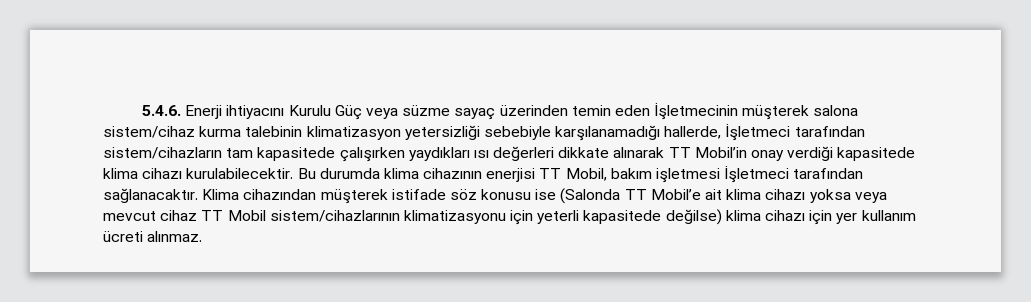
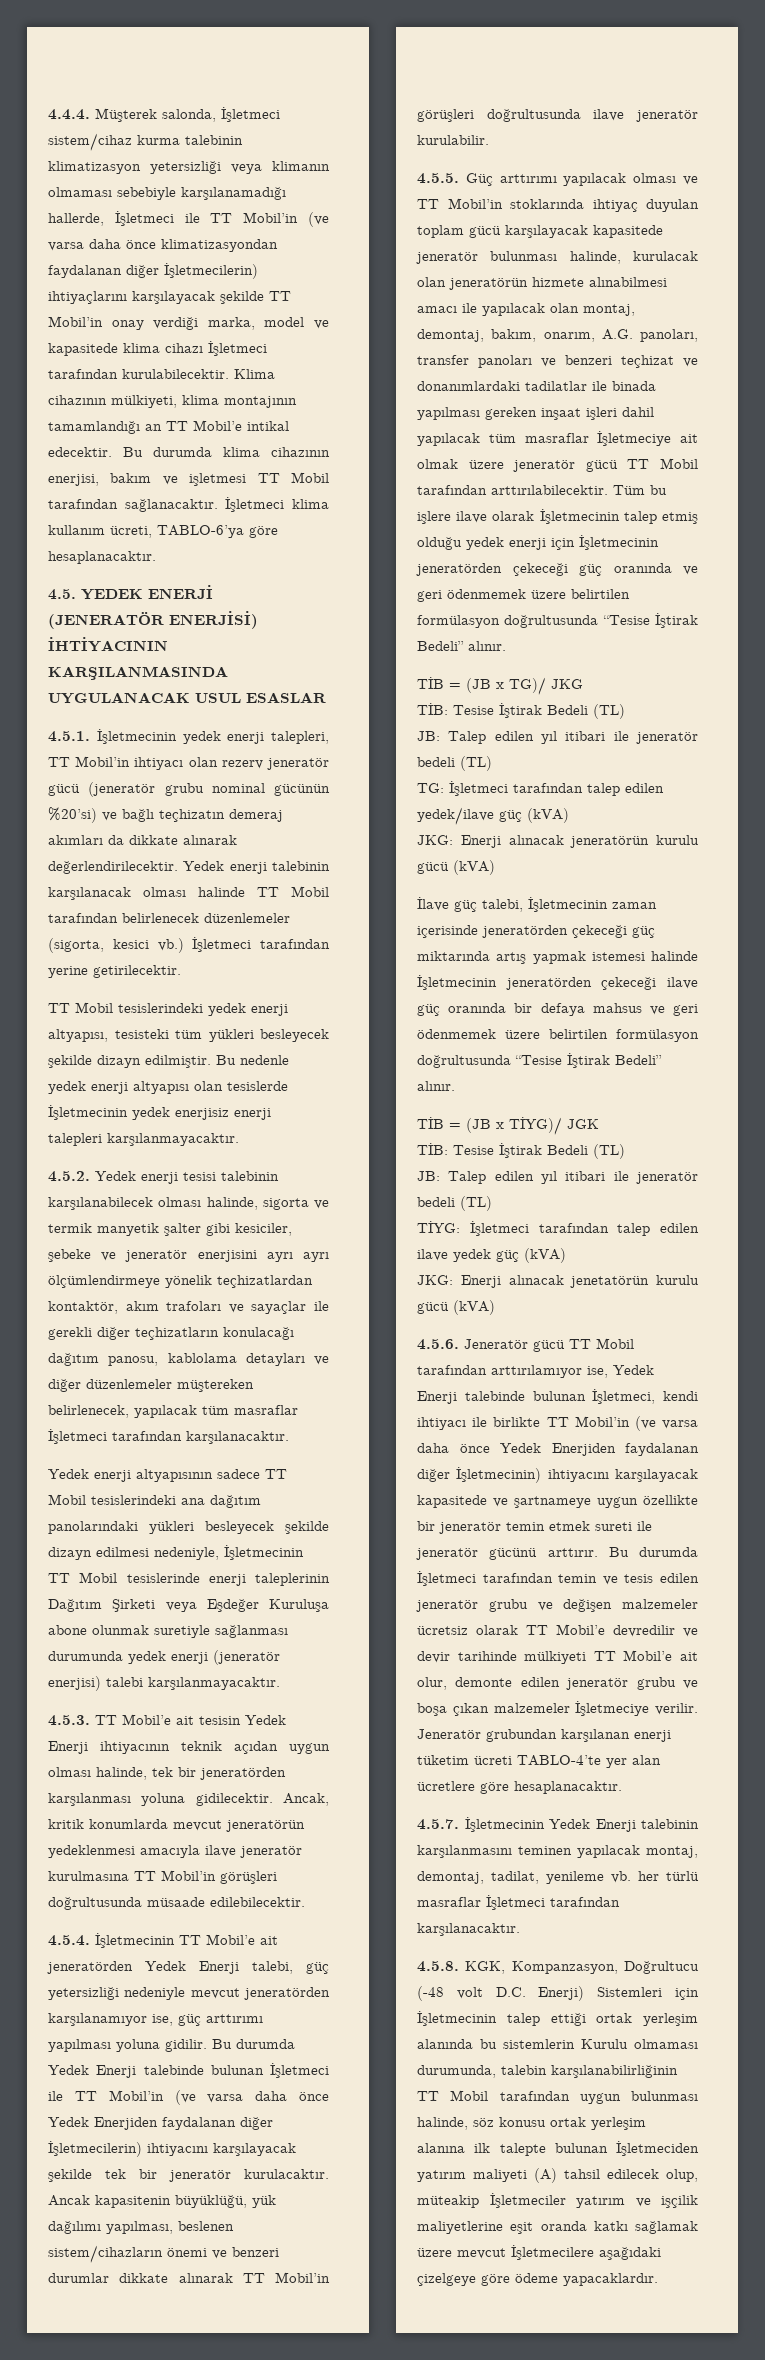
- 5.4.6. Enerji ihtiyacını Kurulu Güç veya süzme sayaç üzerinden temin eden İşletmecinin müşterek salona sistem/cihaz kurma talebinin klimatizasyon yetersizliği sebebiyle karşılanamadığı hallerde, İşletmeci tarafından sistem/cihazların tam kapasitede çalışırken yaydıkları ısı değerleri dikkate alınarak TT Mobil’in onay verdiği kapasitede klima cihazı kurulabilecektir. Bu durumda klima cihazının enerjisi TT Mobil, bakım işletmesi İşletmeci tarafından sağlanacaktır. Klima cihazından müşterek istifade söz konusu ise (Salonda TT Mobil’e ait klima cihazı yoksa veya mevcut cihaz TT Mobil sistem/cihazlarının klimatizasyonu için yeterli kapasitede değilse) klima cihazı için yer kullanım ücreti alınmaz.
+ 4.4.4. Müşterek salonda, İşletmeci sistem/cihaz kurma talebinin klimatizasyon yetersizliği veya klimanın olmaması sebebiyle karşılanamadığı hallerde, İşletmeci ile TT Mobil’in (ve varsa daha önce klimatizasyondan faydalanan diğer İşletmecilerin) ihtiyaçlarını karşılayacak şekilde TT Mobil’in onay verdiği marka, model ve kapasitede klima cihazı İşletmeci tarafından kurulabilecektir. Klima cihazının mülkiyeti, klima montajının tamamlandığı an TT Mobil’e intikal edecektir. Bu durumda klima cihazının enerjisi, bakım ve işletmesi TT Mobil tarafından sağlanacaktır. İşletmeci klima kullanım ücreti, TABLO-6’ya göre hesaplanacaktır.
+ 4.5. YEDEK ENERJİ (JENERATÖR ENERJİSİ) İHTİYACININ KARŞILANMASINDA UYGULANACAK USUL ESASLAR
+ 4.5.1. İşletmecinin yedek enerji talepleri, TT Mobil’in ihtiyacı olan rezerv jeneratör gücü (jeneratör grubu nominal gücünün %20’si) ve bağlı teçhizatın demeraj akımları da dikkate alınarak değerlendirilecektir. Yedek enerji talebinin karşılanacak olması halinde TT Mobil tarafından belirlenecek düzenlemeler (sigorta, kesici vb.) İşletmeci tarafından yerine getirilecektir.
+ TT Mobil tesislerindeki yedek enerji altyapısı, tesisteki tüm yükleri besleyecek şekilde dizayn edilmiştir. Bu nedenle yedek enerji altyapısı olan tesislerde İşletmecinin yedek enerjisiz enerji talepleri karşılanmayacaktır.
+ 4.5.2. Yedek enerji tesisi talebinin karşılanabilecek olması halinde, sigorta ve termik manyetik şalter gibi kesiciler, şebeke ve jeneratör enerjisini ayrı ayrı ölçümlendirmeye yönelik teçhizatlardan kontaktör, akım trafoları ve sayaçlar ile gerekli diğer teçhizatların konulacağı dağıtım panosu, kablolama detayları ve diğer düzenlemeler müştereken belirlenecek, yapılacak tüm masraflar İşletmeci tarafından karşılanacaktır.
+ Yedek enerji altyapısının sadece TT Mobil tesislerindeki ana dağıtım panolarındaki yükleri besleyecek şekilde dizayn edilmesi nedeniyle, İşletmecinin TT Mobil tesislerinde enerji taleplerinin Dağıtım Şirketi veya Eşdeğer Kuruluşa abone olunmak suretiyle sağlanması durumunda yedek enerji (jeneratör enerjisi) talebi karşılanmayacaktır.
+ 4.5.3. TT Mobil’e ait tesisin Yedek Enerji ihtiyacının teknik açıdan uygun olması halinde, tek bir jeneratörden karşılanması yoluna gidilecektir. Ancak, kritik konumlarda mevcut jeneratörün yedeklenmesi amacıyla ilave jeneratör kurulmasına TT Mobil’in görüşleri doğrultusunda müsaade edilebilecektir.
+ 4.5.4. İşletmecinin TT Mobil’e ait jeneratörden Yedek Enerji talebi, güç yetersizliği nedeniyle mevcut jeneratörden karşılanamıyor ise, güç arttırımı yapılması yoluna gidilir. Bu durumda Yedek Enerji talebinde bulunan İşletmeci ile TT Mobil’in (ve varsa daha önce Yedek Enerjiden faydalanan diğer İşletmecilerin) ihtiyacını karşılayacak şekilde tek bir jeneratör kurulacaktır. Ancak kapasitenin büyüklüğü, yük dağılımı yapılması, beslenen sistem/cihazların önemi ve benzeri durumlar dikkate alınarak TT Mobil’in görüşleri doğrultusunda ilave jeneratör kurulabilir.
+ 4.5.5. Güç arttırımı yapılacak olması ve TT Mobil’in stoklarında ihtiyaç duyulan toplam gücü karşılayacak kapasitede jeneratör bulunması halinde, kurulacak olan jeneratörün hizmete alınabilmesi amacı ile yapılacak olan montaj, demontaj, bakım, onarım, A.G. panoları, transfer panoları ve benzeri teçhizat ve donanımlardaki tadilatlar ile binada yapılması gereken inşaat işleri dahil yapılacak tüm masraflar İşletmeciye ait olmak üzere jeneratör gücü TT Mobil tarafından arttırılabilecektir. Tüm bu işlere ilave olarak İşletmecinin talep etmiş olduğu yedek enerji için İşletmecinin jeneratörden çekeceği güç oranında ve geri ödenmemek üzere belirtilen formülasyon doğrultusunda “Tesise İştirak Bedeli” alınır.
+ TİB = (JB x TG)/ JKG
+ TİB: Tesise İştirak Bedeli (TL)
+ JB: Talep edilen yıl itibari ile jeneratör bedeli (TL)
+ TG: İşletmeci tarafından talep edilen yedek/ilave güç (kVA)
+ JKG: Enerji alınacak jeneratörün kurulu gücü (kVA)
+ İlave güç talebi, İşletmecinin zaman içerisinde jeneratörden çekeceği güç miktarında artış yapmak istemesi halinde İşletmecinin jeneratörden çekeceği ilave güç oranında bir defaya mahsus ve geri ödenmemek üzere belirtilen formülasyon doğrultusunda “Tesise İştirak Bedeli” alınır.
+ TİB = (JB x TİYG)/ JGK
+ TİB: Tesise İştirak Bedeli (TL)
+ JB: Talep edilen yıl itibari ile jeneratör bedeli (TL)
+ TİYG: İşletmeci tarafından talep edilen ilave yedek güç (kVA)
+ JKG: Enerji alınacak jenetatörün kurulu gücü (kVA)
+ 4.5.6. Jeneratör gücü TT Mobil tarafından arttırılamıyor ise, Yedek Enerji talebinde bulunan İşletmeci, kendi ihtiyacı ile birlikte TT Mobil’in (ve varsa daha önce Yedek Enerjiden faydalanan diğer İşletmecinin) ihtiyacını karşılayacak kapasitede ve şartnameye uygun özellikte bir jeneratör temin etmek sureti ile jeneratör gücünü arttırır. Bu durumda İşletmeci tarafından temin ve tesis edilen jeneratör grubu ve değişen malzemeler ücretsiz olarak TT Mobil’e devredilir ve devir tarihinde mülkiyeti TT Mobil’e ait olur, demonte edilen jeneratör grubu ve boşa çıkan malzemeler İşletmeciye verilir. Jeneratör grubundan karşılanan enerji tüketim ücreti TABLO-4’te yer alan ücretlere göre hesaplanacaktır.
+ 4.5.7. İşletmecinin Yedek Enerji talebinin karşılanmasını teminen yapılacak montaj, demontaj, tadilat, yenileme vb. her türlü masraflar İşletmeci tarafından karşılanacaktır.
+ 4.5.8. KGK, Kompanzasyon, Doğrultucu (-48 volt D.C. Enerji) Sistemleri için İşletmecinin talep ettiği ortak yerleşim alanında bu sistemlerin Kurulu olmaması durumunda, talebin karşılanabilirliğinin TT Mobil tarafından uygun bulunması halinde, söz konusu ortak yerleşim alanına ilk talepte bulunan İşletmeciden yatırım maliyeti (A) tahsil edilecek olup, müteakip İşletmeciler yatırım ve işçilik maliyetlerine eşit oranda katkı sağlamak üzere mevcut İşletmecilere aşağıdaki çizelgeye göre ödeme yapacaklardır.

